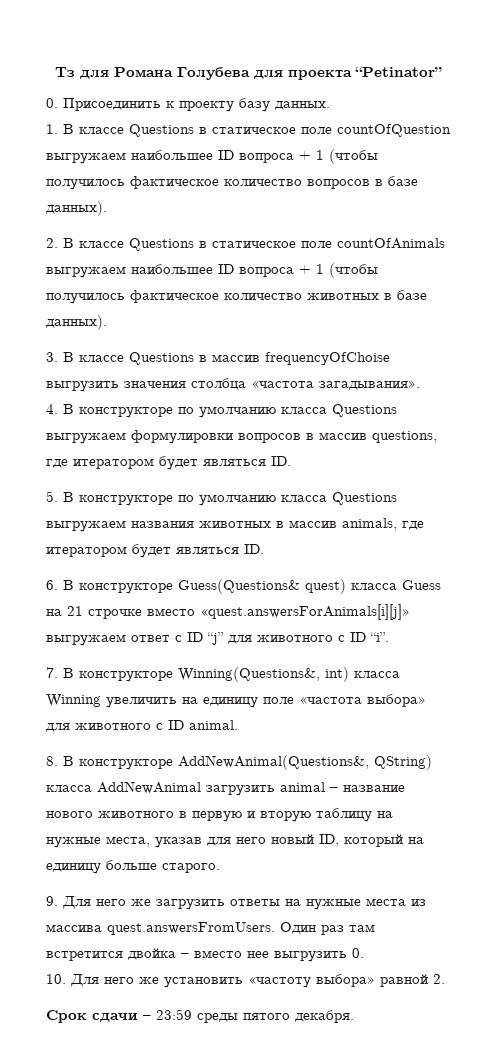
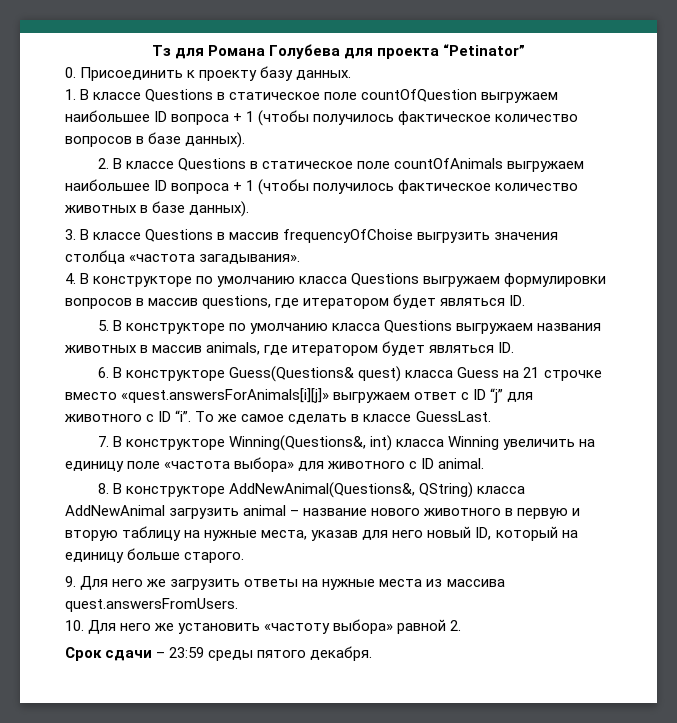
+ То же самое сделать в классе GuessLast.
- 9. Для него же загрузить ответы на нужные места из массива quest.answersFromUsers. Один раз там встретится двойка – вместо нее выгрузить 0.
+ 9. Для него же загрузить ответы на нужные места из массива quest.answersFromUsers.

